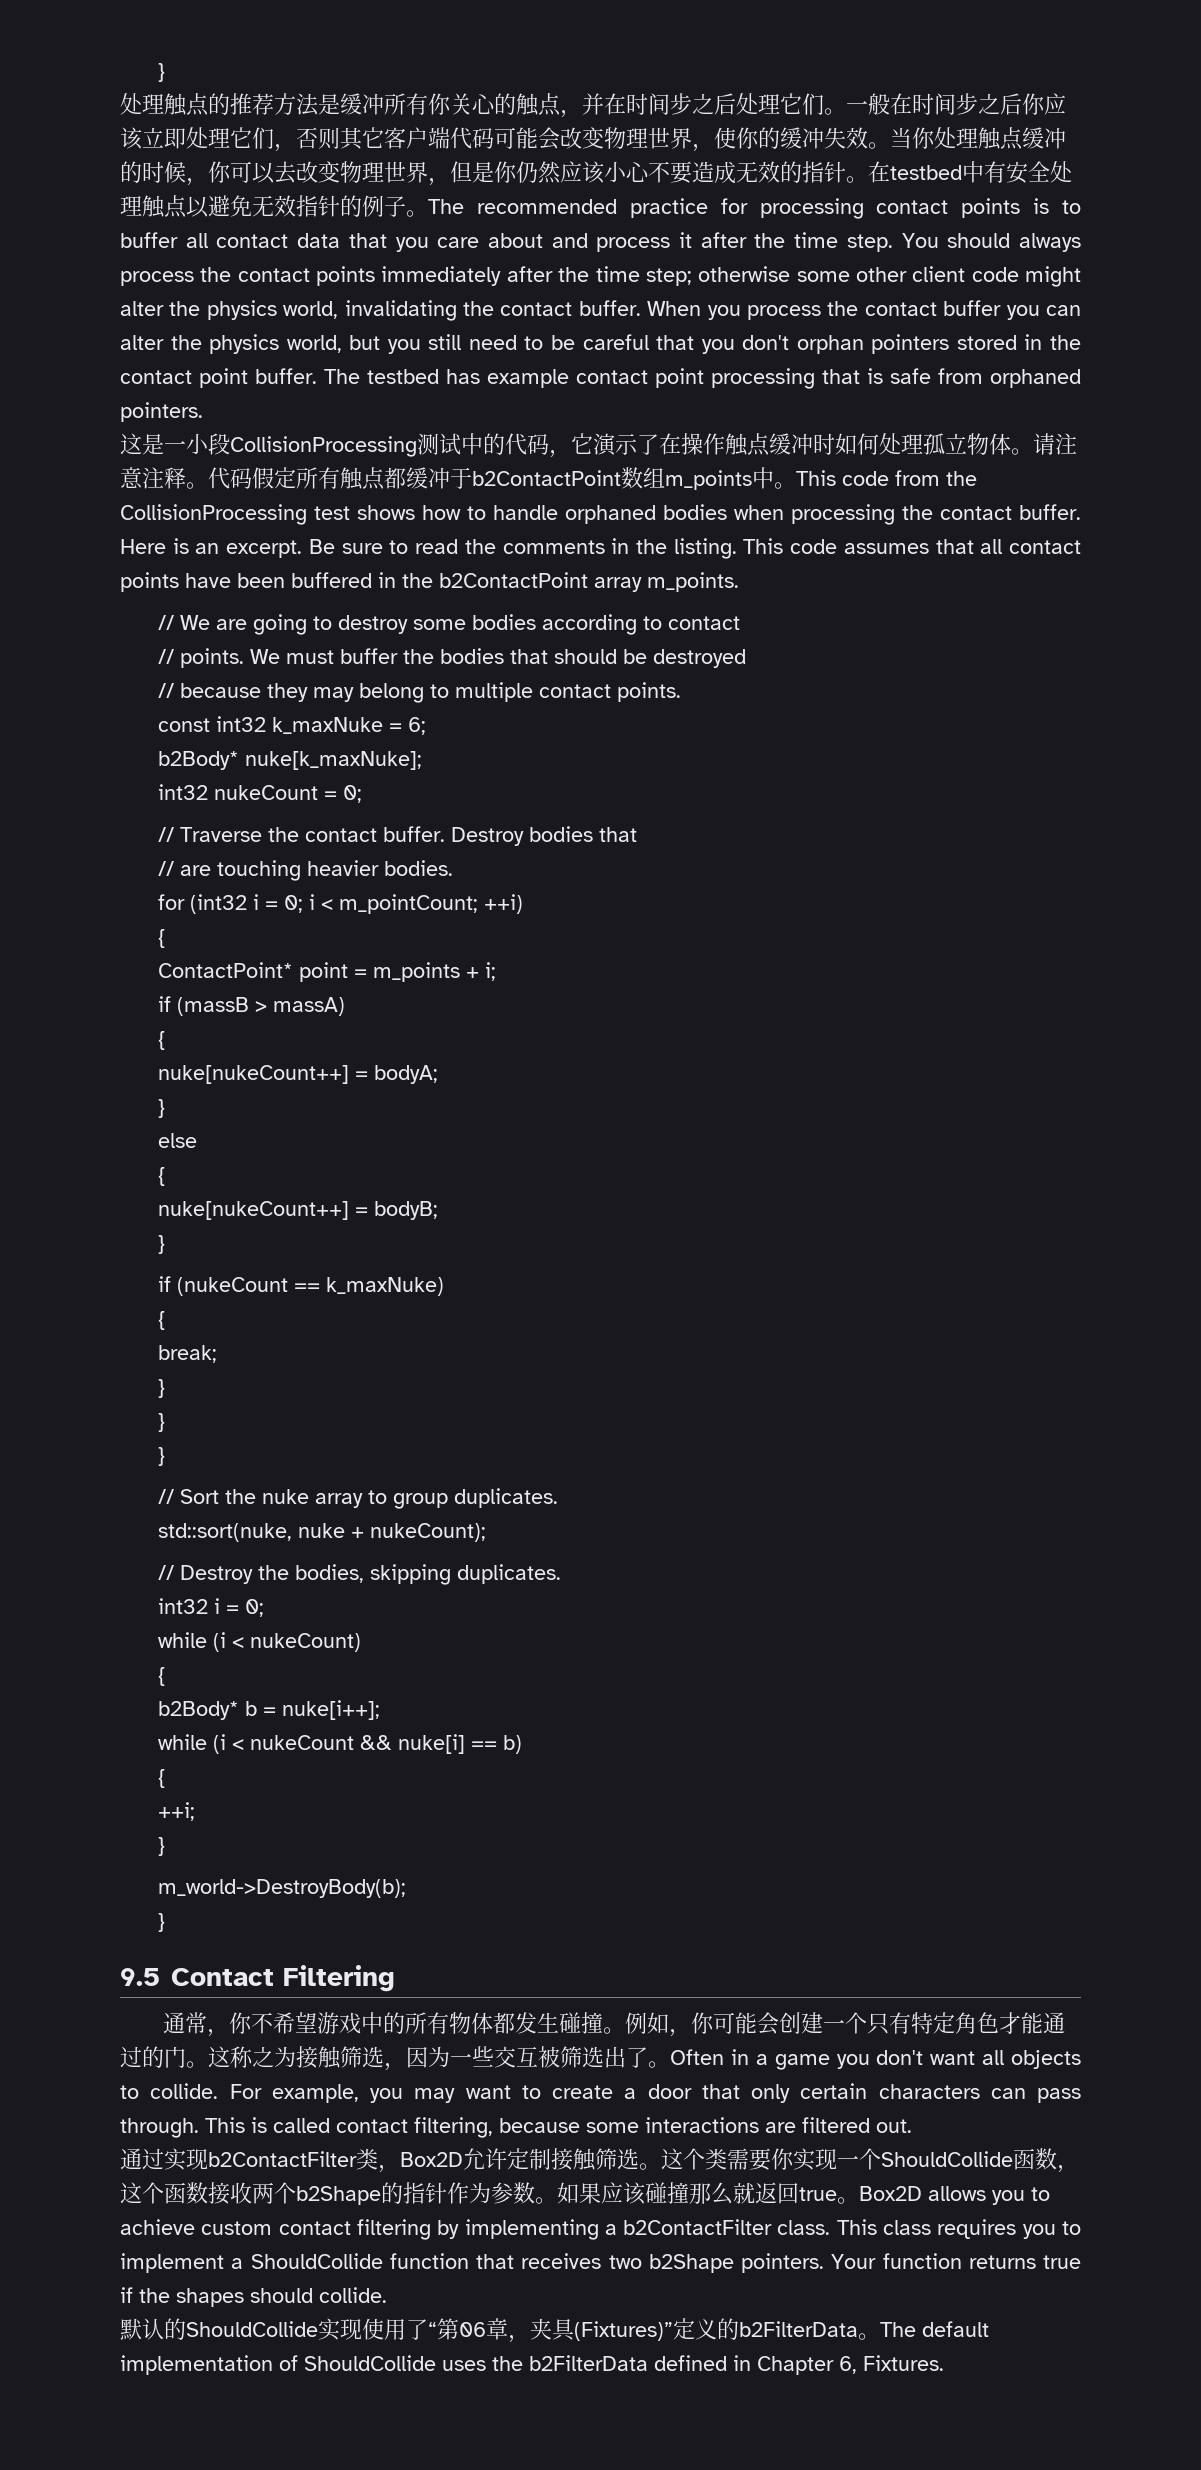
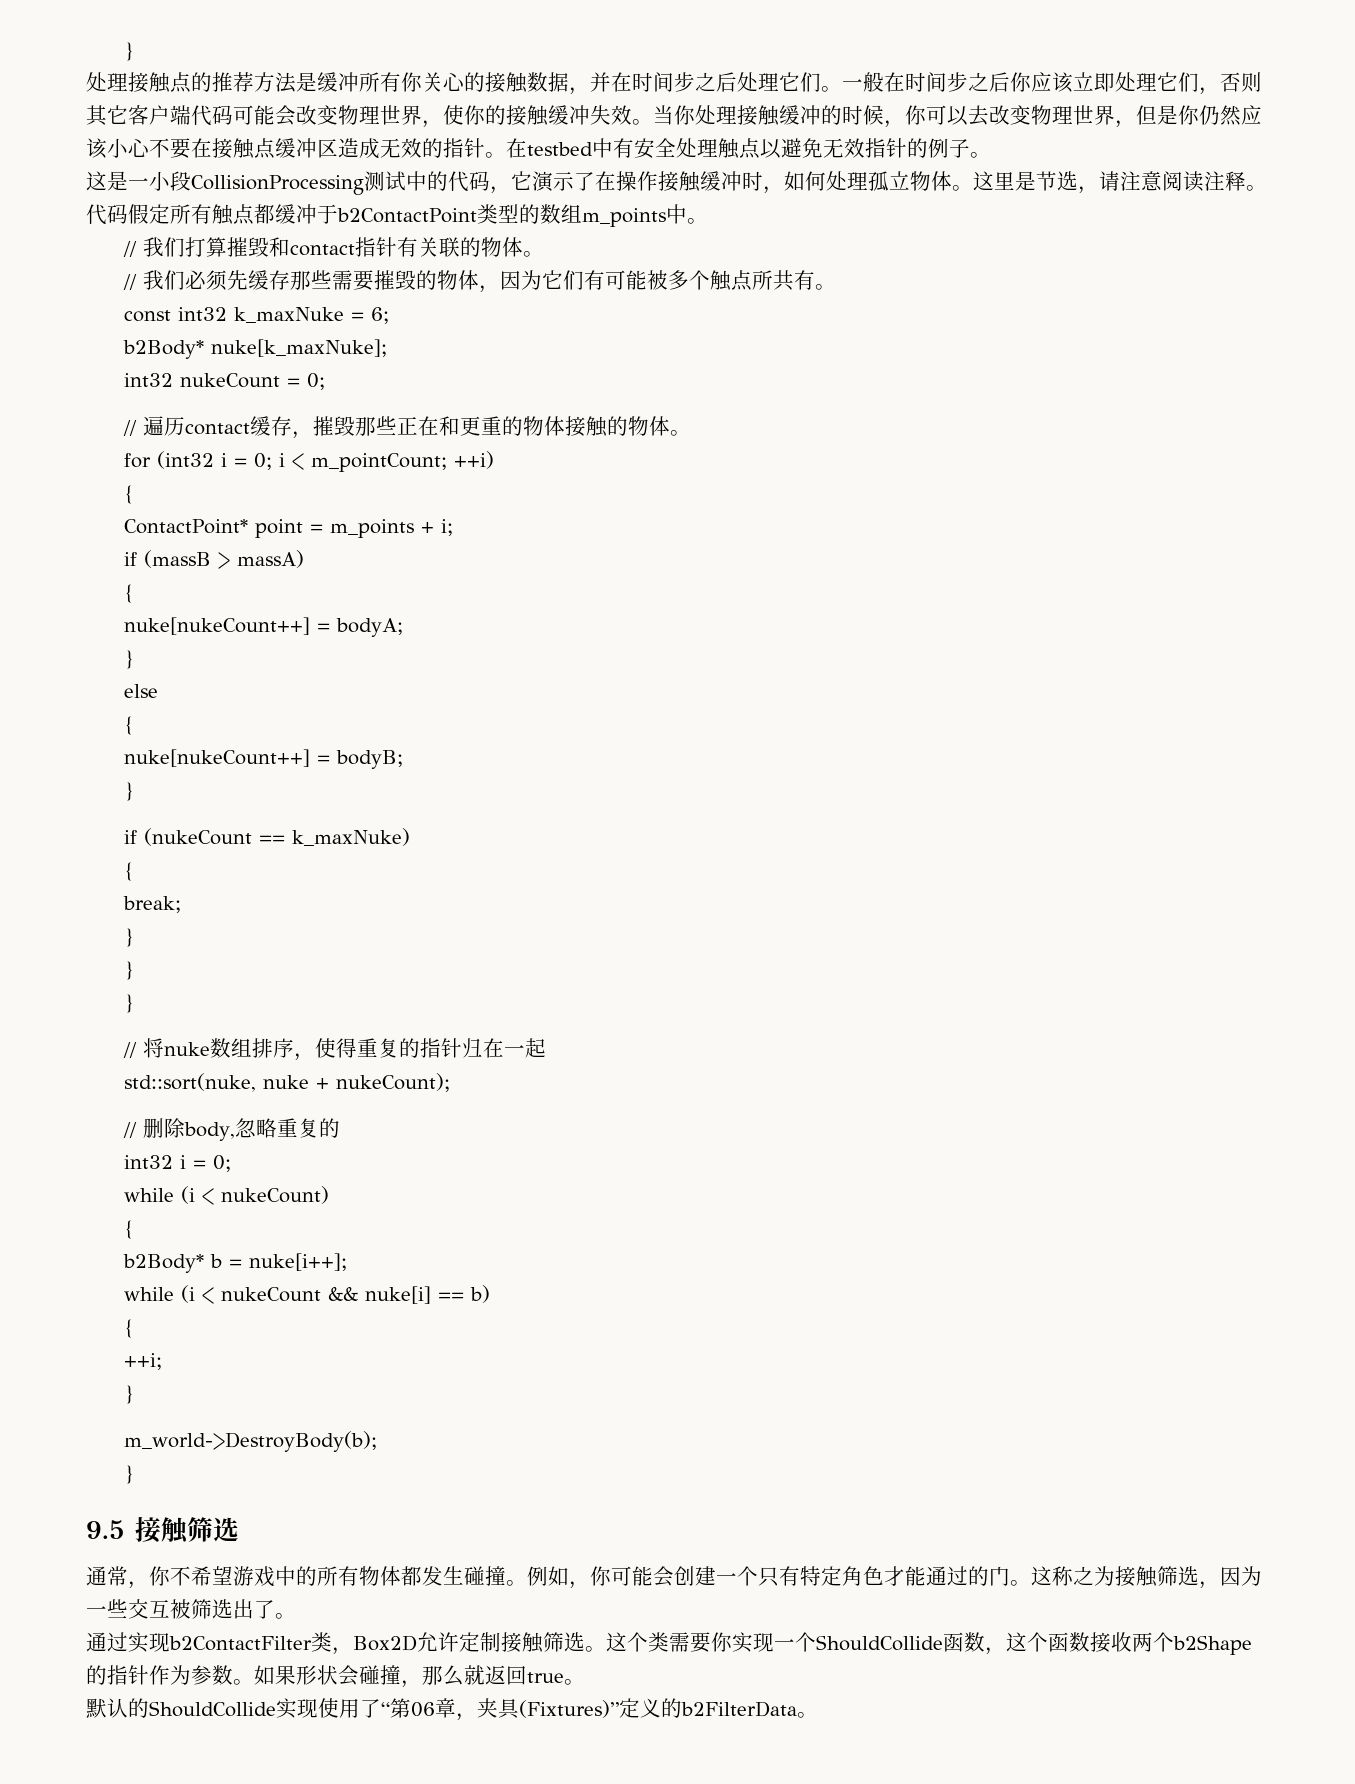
- 处理触点的推荐方法是缓冲所有你关心的触点，并在时间步之后处理它们。
+ 处理接触点的推荐方法是缓冲所有你关心的接触数据，并在时间步之后处理它们。
- 一般在时间步之后你应该立即处理它们，否则其它客户端代码可能会改变物理世界，使你的缓冲失效。
+ 一般在时间步之后你应该立即处理它们，否则其它客户端代码可能会改变物理世界，使你的接触缓冲失效。
- 当你处理触点缓冲的时候，你可以去改变物理世界，但是你仍然应该小心不要造成无效的指针。
+ 当你处理接触缓冲的时候，你可以去改变物理世界，但是你仍然应该小心不要在接触点缓冲区造成无效的指针。
- The recommended practice for processing contact points is to buffer all contact data that you care about and process it after the time step. You should always process the contact points immediately after the time step; otherwise some other client code might alter the physics world, invalidating the contact buffer. When you process the contact buffer you can alter the physics world, but you still need to be careful that you don't orphan pointers stored in the contact point buffer. The testbed has example contact point processing that is safe from orphaned pointers.
- 这是一小段CollisionProcessing测试中的代码，它演示了在操作触点缓冲时如何处理孤立物体。
+ 这是一小段CollisionProcessing测试中的代码，它演示了在操作接触缓冲时，如何处理孤立物体。
- 请注意注释。
+ 这里是节选，请注意阅读注释。
- 代码假定所有触点都缓冲于b2ContactPoint数组m_points中。This code from the CollisionProcessing test shows how to handle orphaned bodies when processing the contact buffer. Here is an excerpt. Be sure to read the comments in the listing. This code assumes that all contact points have been buffered in the b2ContactPoint array m_points.
- // We are going to destroy some bodies according to contact
- // points. We must buffer the bodies that should be destroyed
- // because they may belong to multiple contact points.
+ 代码假定所有触点都缓冲于b2ContactPoint类型的数组m_points中。
+ // 我们打算摧毁和contact指针有关联的物体。
+ // 我们必须先缓存那些需要摧毁的物体，因为它们有可能被多个触点所共有。
- // Traverse the contact buffer. Destroy bodies that
- // are touching heavier bodies.
+ // 遍历contact缓存，摧毁那些正在和更重的物体接触的物体。
- // Sort the nuke array to group duplicates.
+ // 将nuke数组排序，使得重复的指针归在一起
- // Destroy the bodies, skipping duplicates.
+ // 删除body,忽略重复的
- 9.5 Contact Filtering
+ 9.5接触筛选
- Often in a game you don't want all objects to collide. For example, you may want to create a door that only certain characters can pass through. This is called contact filtering, because some interactions are filtered out.
- 如果应该碰撞那么就返回true。Box2D allows you to achieve custom contact filtering by implementing a b2ContactFilter class. This class requires you to implement a ShouldCollide function that receives two b2Shape pointers. Your function returns true if the shapes should collide.
+ 如果形状会碰撞，那么就返回true。
- The default implementation of ShouldCollide uses the b2FilterData defined in Chapter 6, Fixtures.

